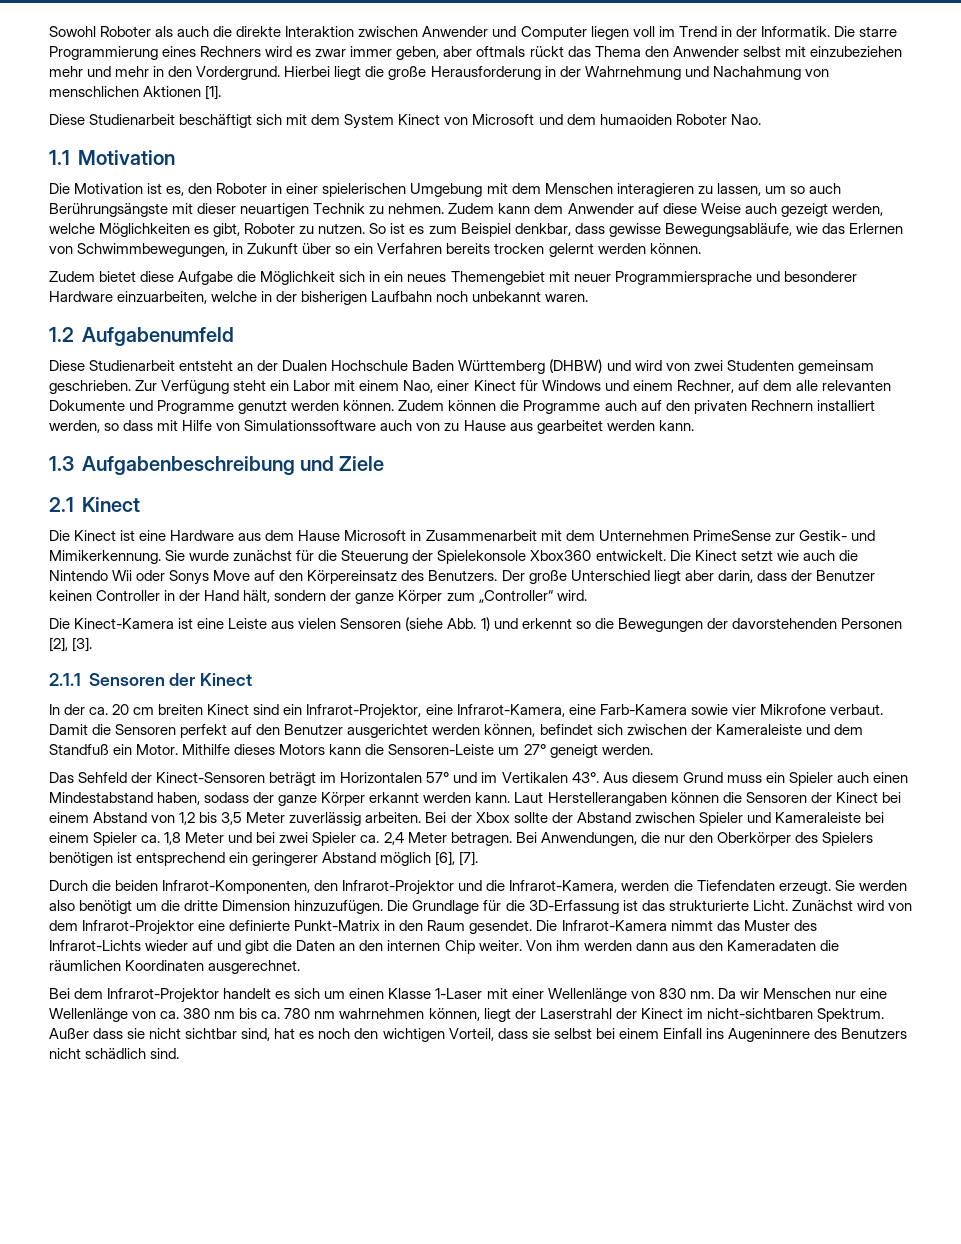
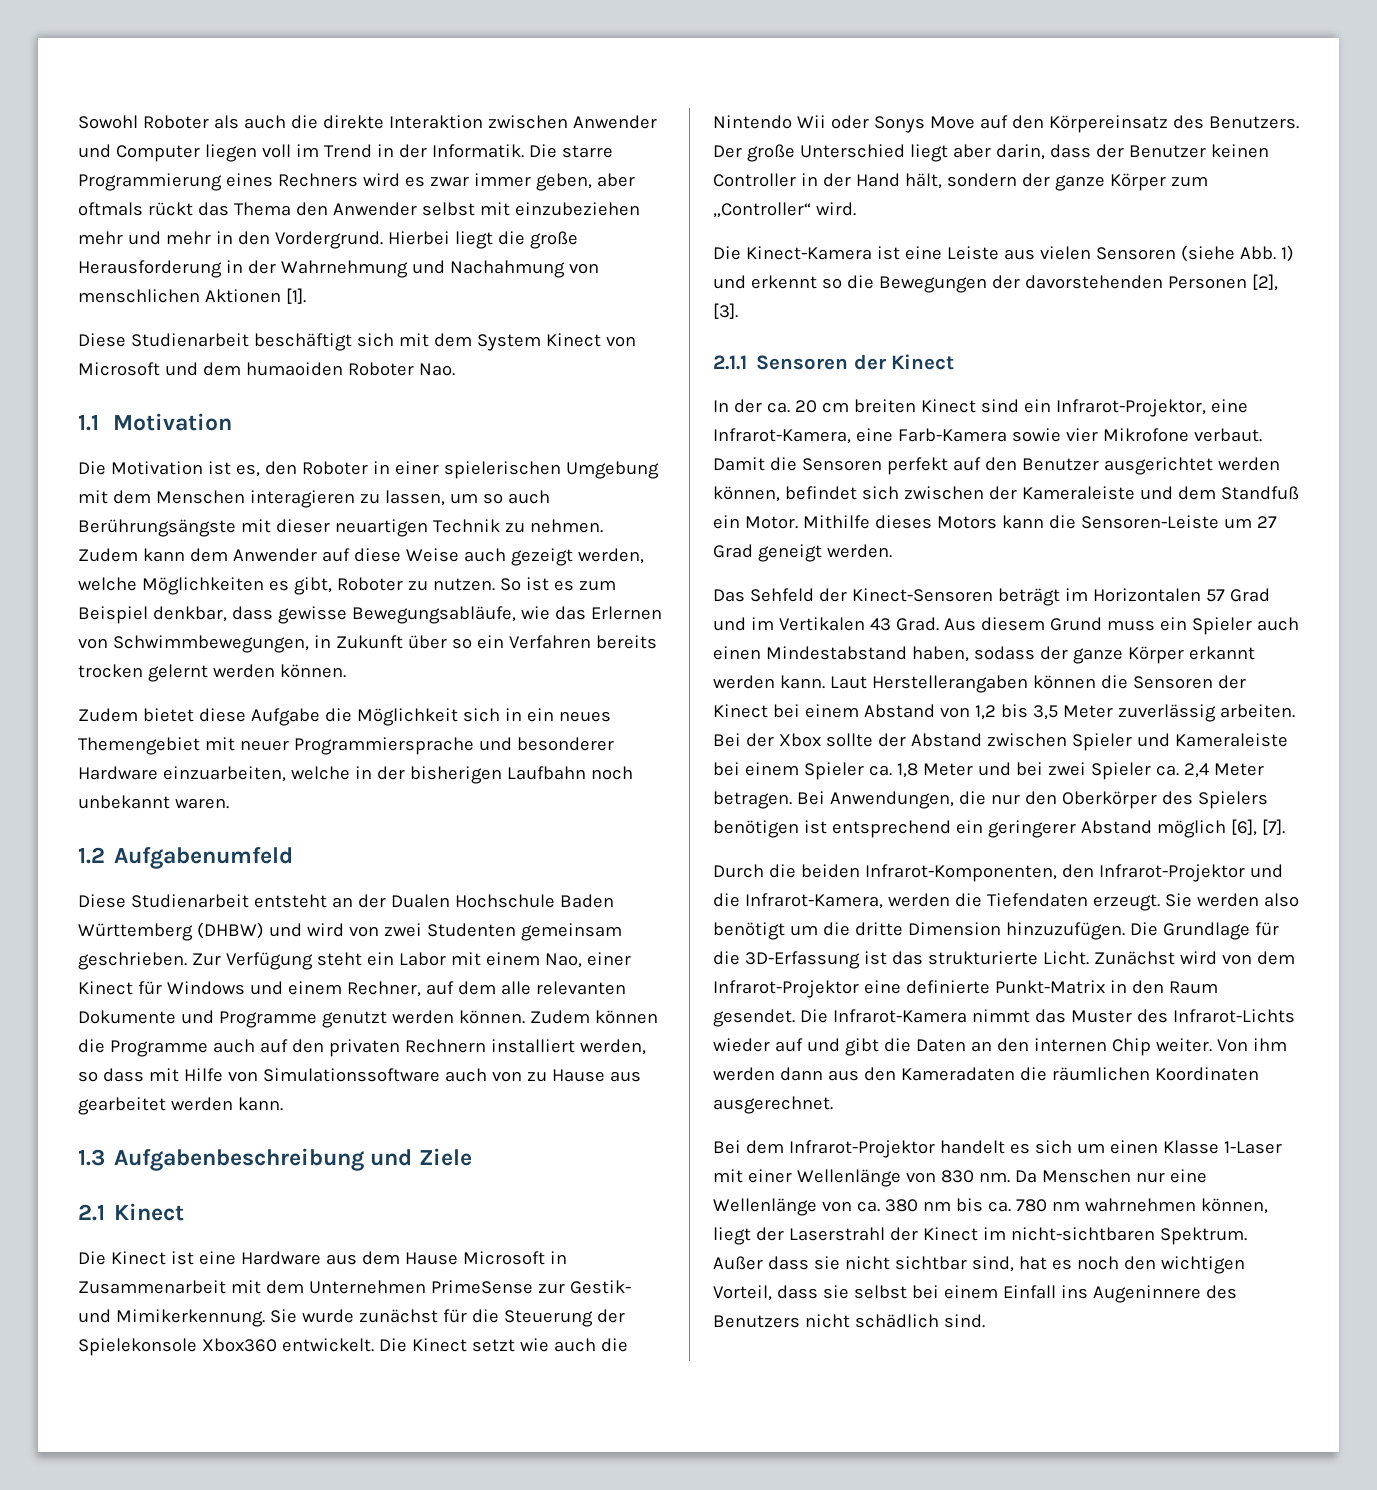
- Mithilfe dieses Motors kann die Sensoren-Leiste um 27° geneigt werden.
+ Mithilfe dieses Motors kann die Sensoren-Leiste um 27 Grad geneigt werden.
- Das Sehfeld der Kinect-Sensoren beträgt im Horizontalen 57° und im Vertikalen 43°.
+ Das Sehfeld der Kinect-Sensoren beträgt im Horizontalen 57 Grad und im Vertikalen 43 Grad.
- Da wir Menschen nur eine Wellenlänge von ca. 380 nm bis ca. 780 nm wahrnehmen können, liegt der Laserstrahl der Kinect im nicht-sichtbaren Spektrum.
+ Da Menschen nur eine Wellenlänge von ca. 380 nm bis ca. 780 nm wahrnehmen können, liegt der Laserstrahl der Kinect im nicht-sichtbaren Spektrum.

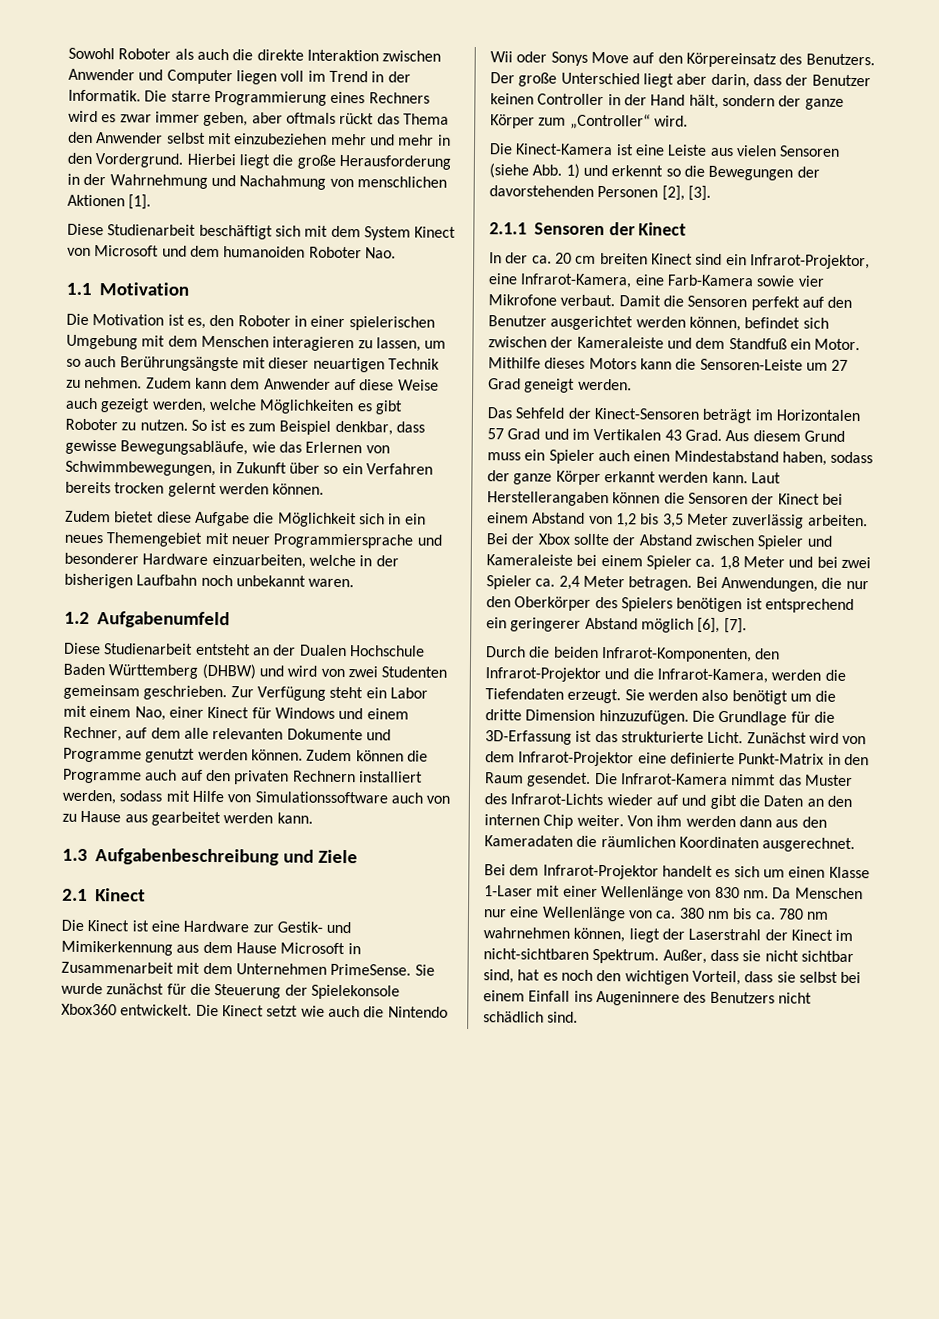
- Diese Studienarbeit beschäftigt sich mit dem System Kinect von Microsoft und dem humaoiden Roboter Nao.
+ Diese Studienarbeit beschäftigt sich mit dem System Kinect von Microsoft und dem humanoiden Roboter Nao.
- Zudem kann dem Anwender auf diese Weise auch gezeigt werden, welche Möglichkeiten es gibt, Roboter zu nutzen.
+ Zudem kann dem Anwender auf diese Weise auch gezeigt werden, welche Möglichkeiten es gibt Roboter zu nutzen.
- Zudem können die Programme auch auf den privaten Rechnern installiert werden, so dass mit Hilfe von Simulationssoftware auch von zu Hause aus gearbeitet werden kann.
+ Zudem können die Programme auch auf den privaten Rechnern installiert werden, sodass mit Hilfe von Simulationssoftware auch von zu Hause aus gearbeitet werden kann.
- Die Kinect ist eine Hardware aus dem Hause Microsoft in Zusammenarbeit mit dem Unternehmen PrimeSense zur Gestik- und Mimikerkennung.
+ Die Kinect ist eine Hardware zur Gestik- und Mimikerkennung aus dem Hause Microsoft in Zusammenarbeit mit dem Unternehmen PrimeSense.
- Außer dass sie nicht sichtbar sind, hat es noch den wichtigen Vorteil, dass sie selbst bei einem Einfall ins Augeninnere des Benutzers nicht schädlich sind.
+ Außer, dass sie nicht sichtbar sind, hat es noch den wichtigen Vorteil, dass sie selbst bei einem Einfall ins Augeninnere des Benutzers nicht schädlich sind.

